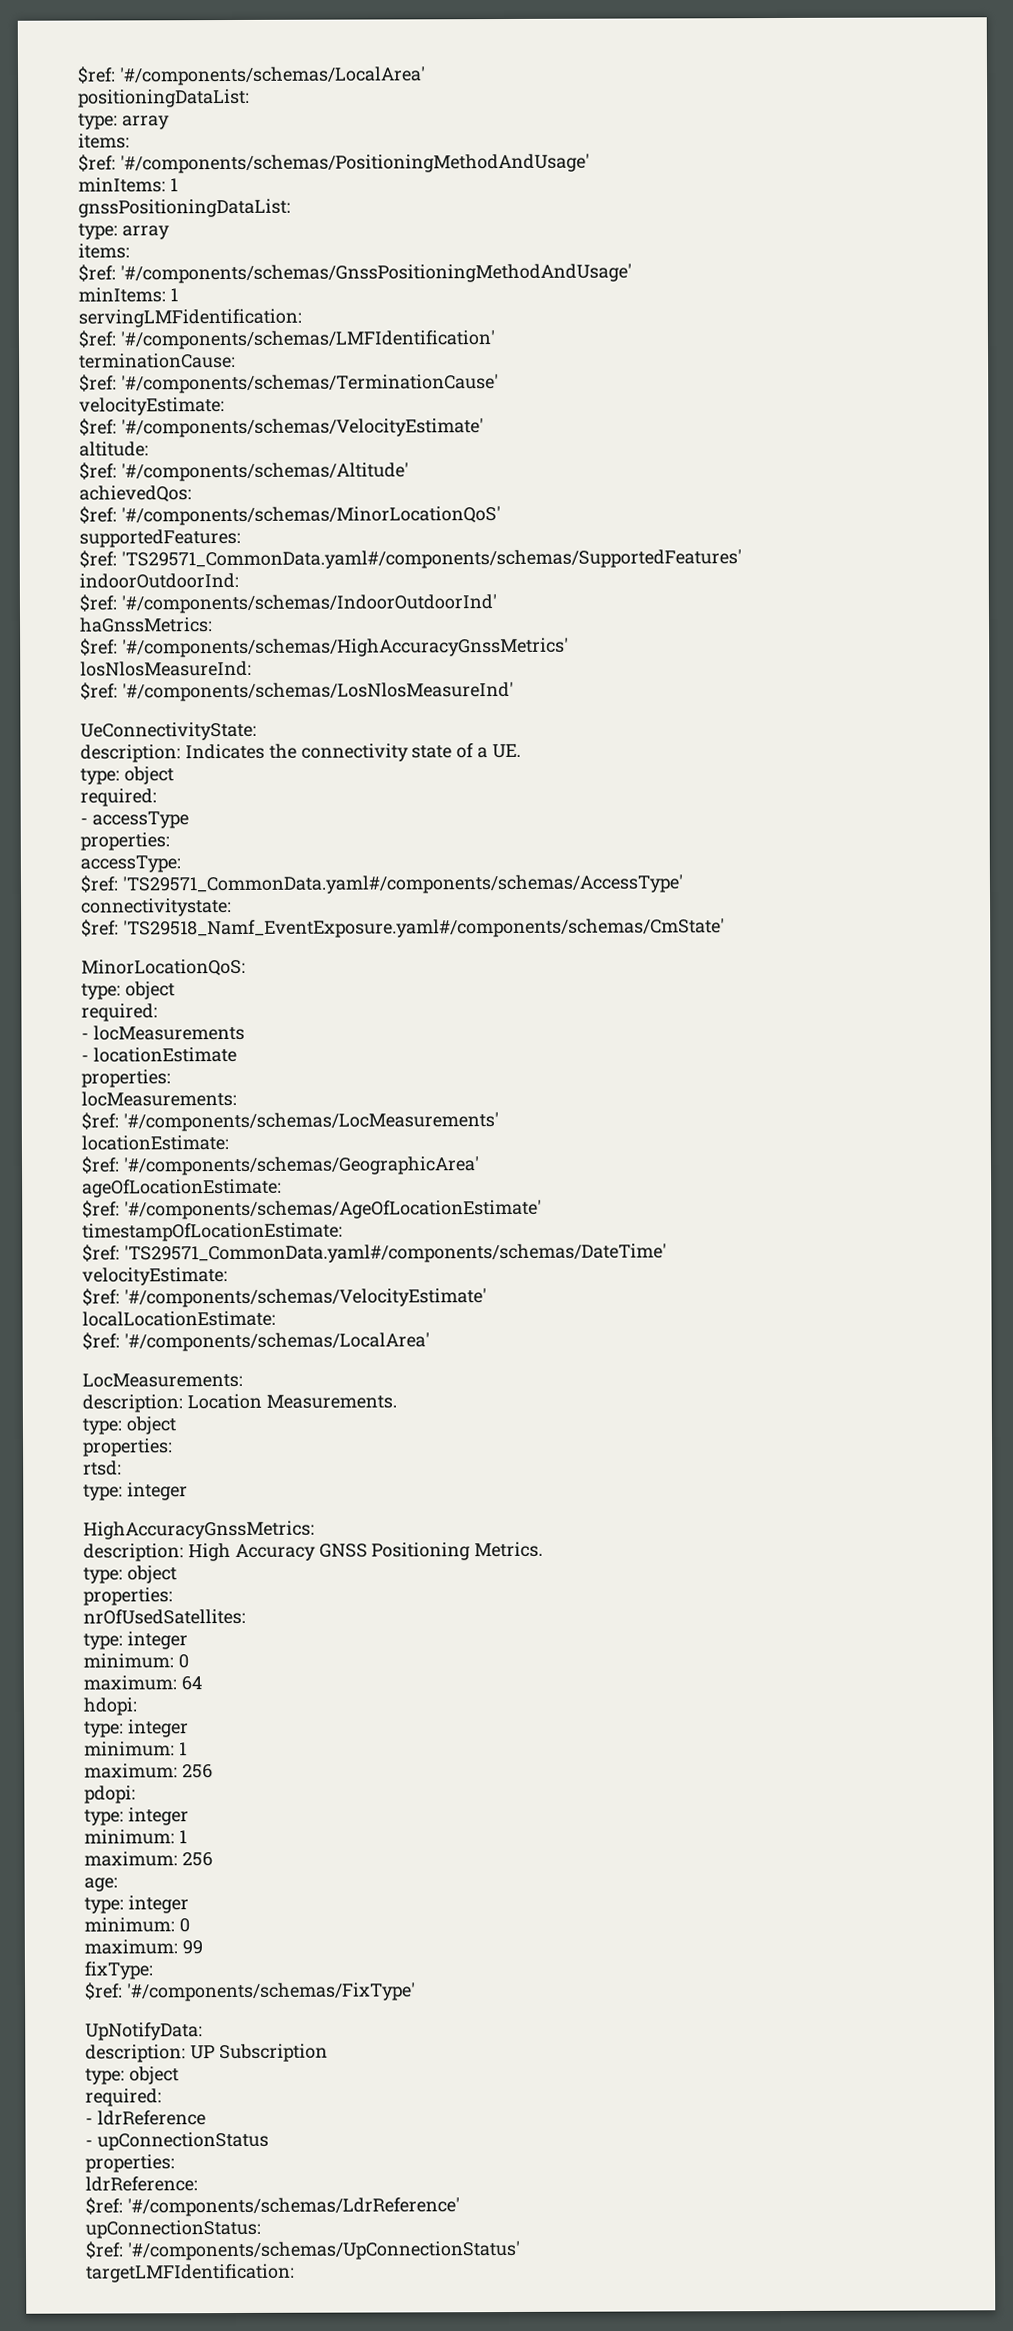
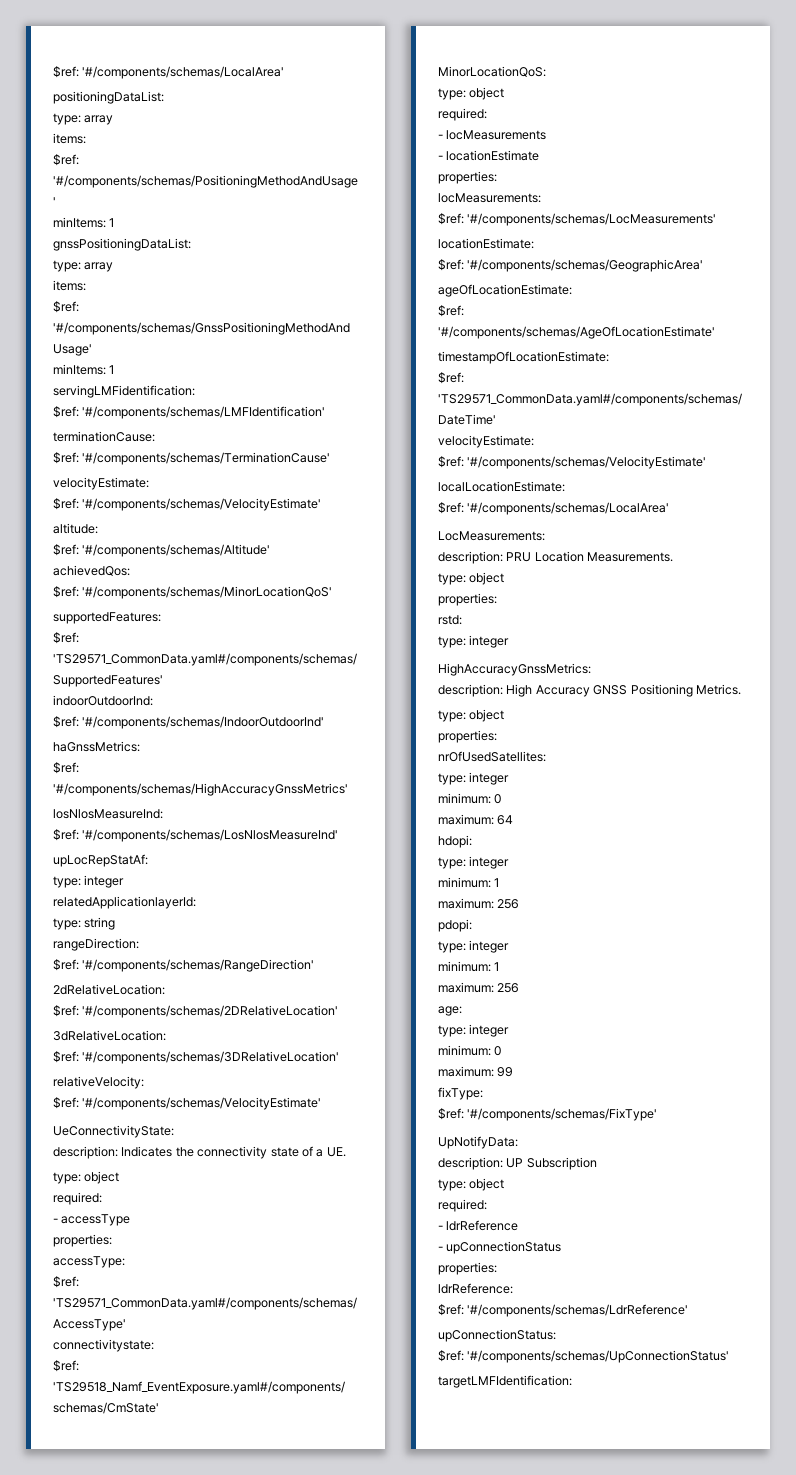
+ upLocRepStatAf:
+ type: integer
+ relatedApplicationlayerId:
+ type: string
+ rangeDirection:
+ $ref: '#/components/schemas/RangeDirection'
+ 2dRelativeLocation:
+ $ref: '#/components/schemas/2DRelativeLocation'
+ 3dRelativeLocation:
+ $ref: '#/components/schemas/3DRelativeLocation'
+ relativeVelocity:
+ $ref: '#/components/schemas/VelocityEstimate'
- description: Location Measurements.
+ description: PRU Location Measurements.
- rtsd:
+ rstd:

